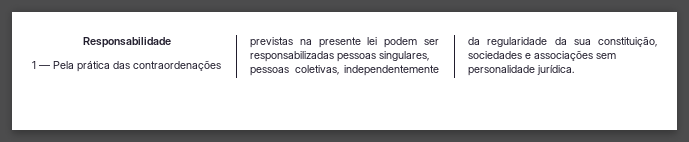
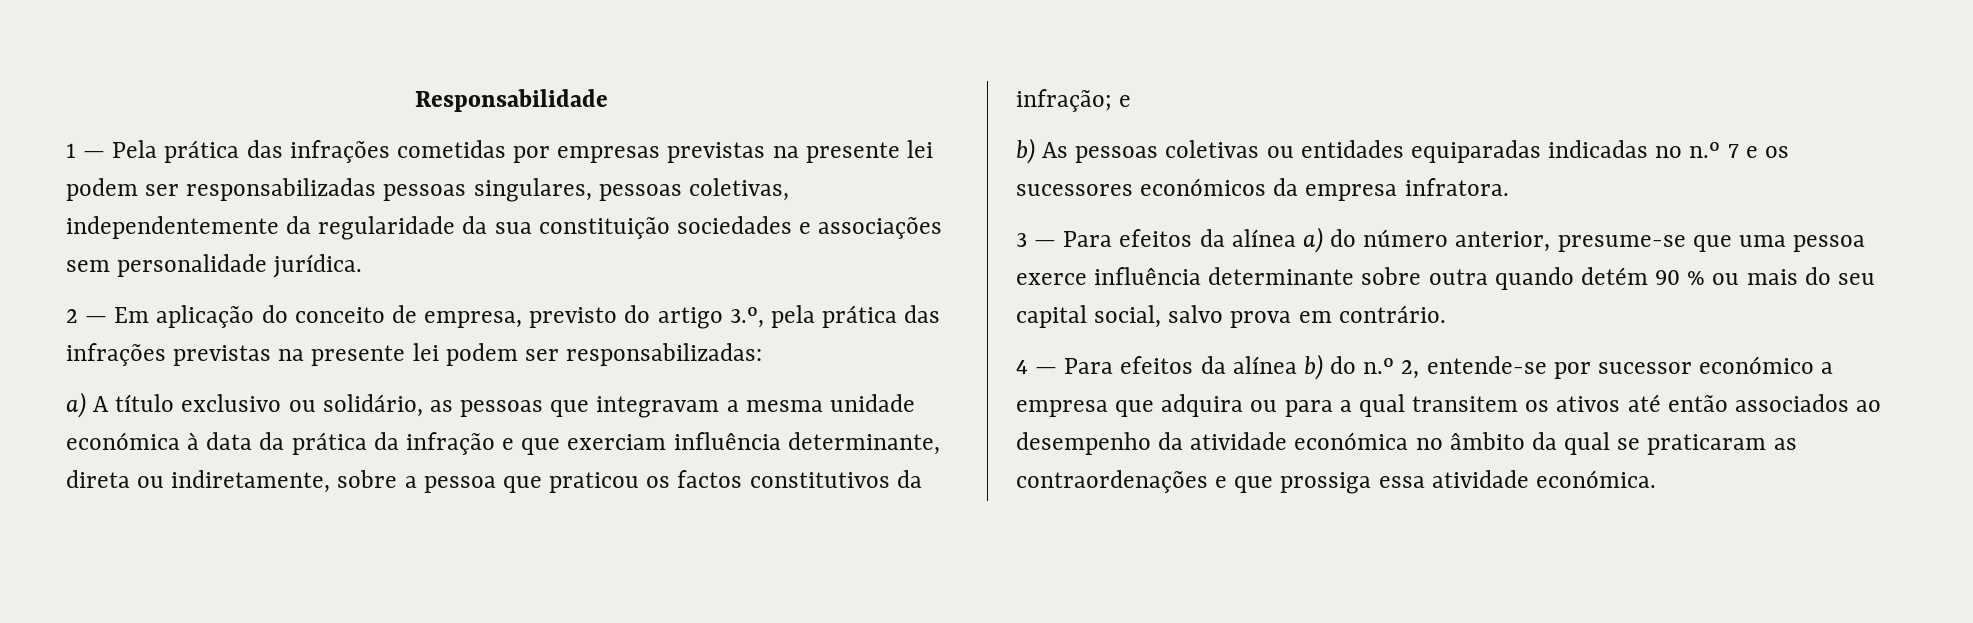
- 1 — Pela prática das contraordenações previstas na presente lei podem ser responsabilizadas pessoas singulares, pessoas coletivas, independentemente da regularidade da sua constituição, sociedades e associações sem personalidade jurídica.
+ 1 — Pela prática das infrações cometidas por empresas previstas na presente lei podem ser responsabilizadas pessoas singulares, pessoas coletivas, independentemente da regularidade da sua constituição sociedades e associações sem personalidade jurídica.
+ 2 — Em aplicação do conceito de empresa, previsto do artigo 3.º, pela prática das infrações previstas na presente lei podem ser responsabilizadas:
+ a) A título exclusivo ou solidário, as pessoas que integravam a mesma unidade económica à data da prática da infração e que exerciam influência determinante, direta ou indiretamente, sobre a pessoa que praticou os factos constitutivos da infração; e
+ b) As pessoas coletivas ou entidades equiparadas indicadas no n.º 7 e os sucessores económicos da empresa infratora.
+ 3 — Para efeitos da alínea a) do número anterior, presume-se que uma pessoa exerce influência determinante sobre outra quando detém 90 % ou mais do seu capital social, salvo prova em contrário.
+ 4 — Para efeitos da alínea b) do n.º 2, entende-se por sucessor económico a empresa que adquira ou para a qual transitem os ativos até então associados ao desempenho da atividade económica no âmbito da qual se praticaram as contraordenações e que prossiga essa atividade económica.

